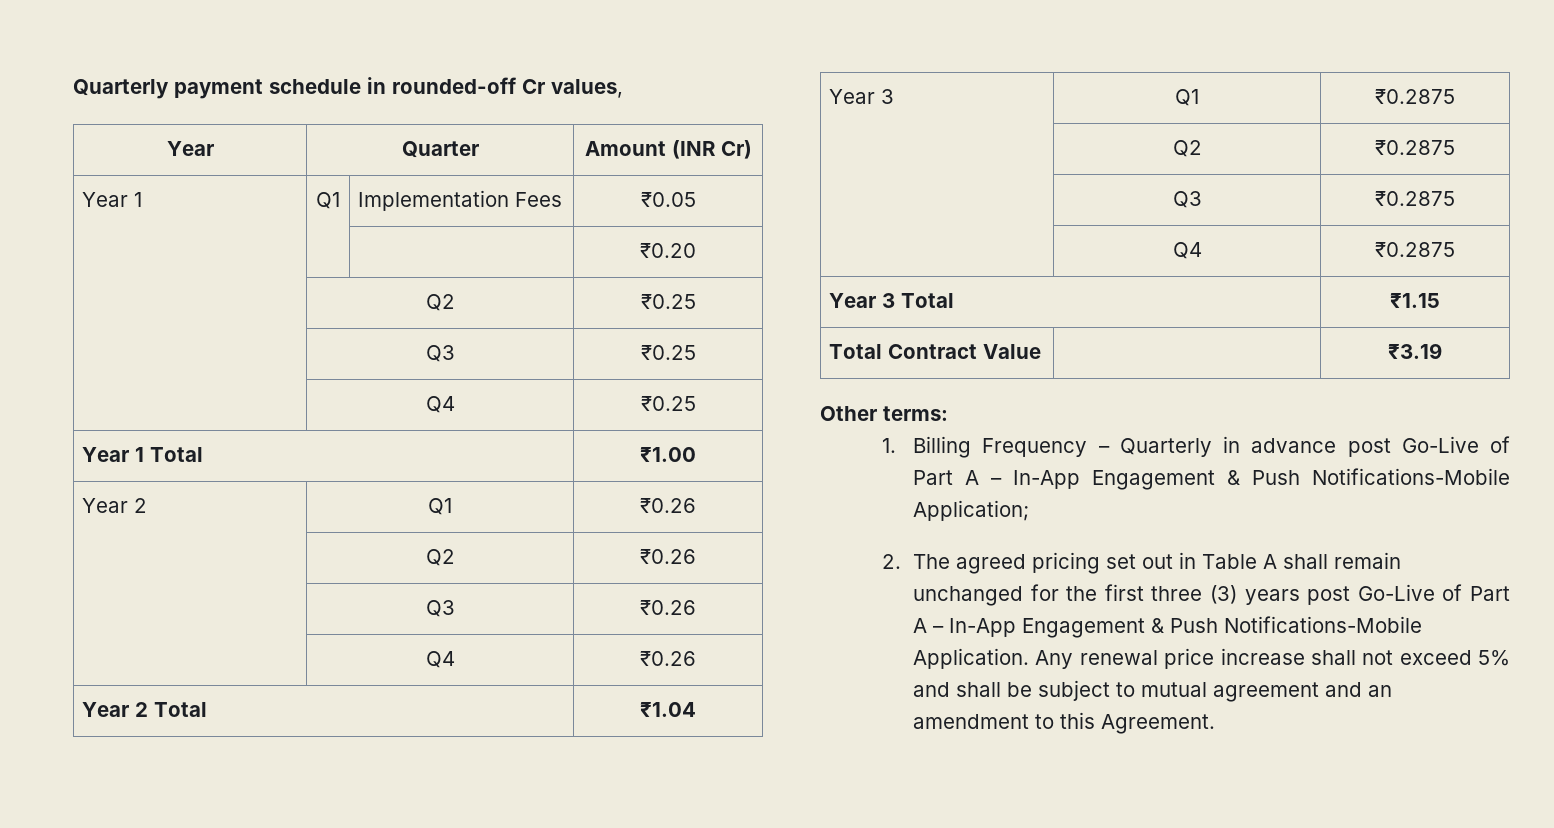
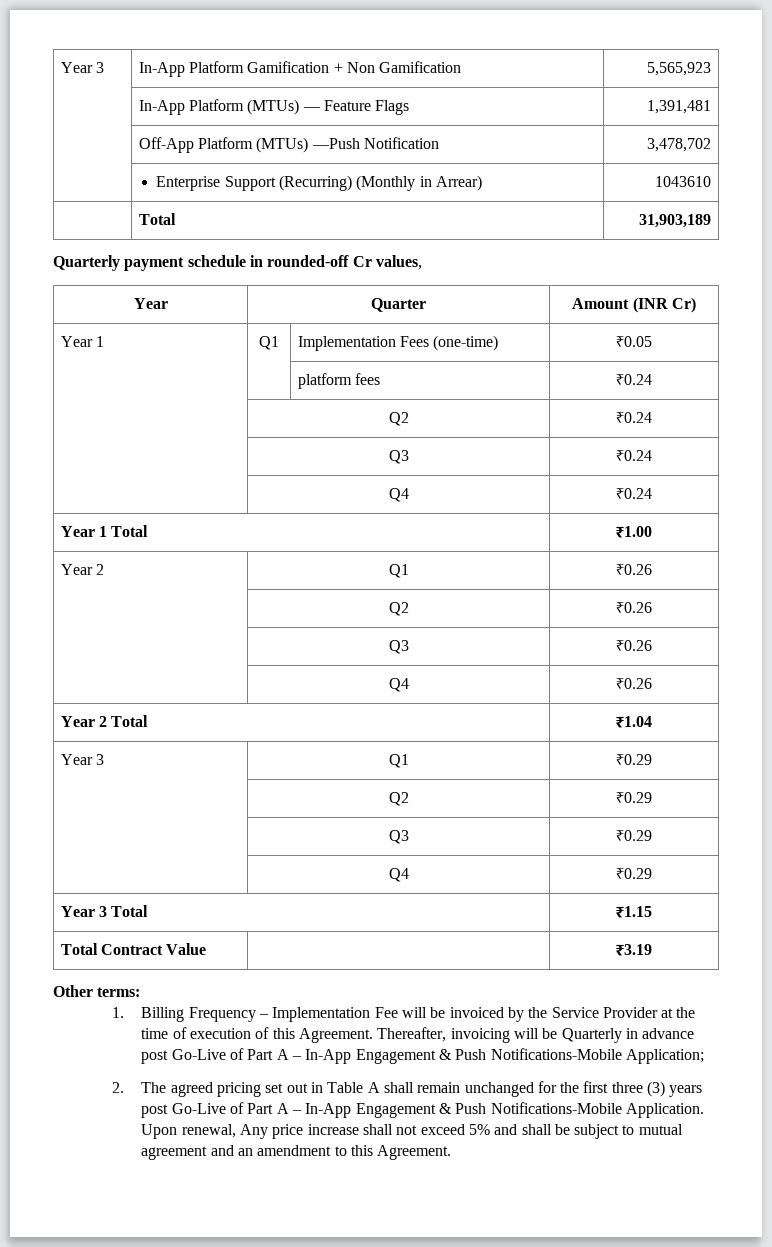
+ Year 3 | In-App Platform Gamification + Non Gamification | 5,565,923
+ | In-App Platform (MTUs) — Feature Flags | 1,391,481
+ | Off-App Platform (MTUs) —Push Notification | 3,478,702
+ | Enterprise Support (Recurring) (Monthly in Arrear) | 1043610
+ | Total | 31,903,189
- Year 1 | Q1 | Implementation Fees | ₹0.05
+ Year 1 | Q1 | Implementation Fees (one-time) | ₹0.05
- | | | ₹0.20
- | Q2 | ₹0.25
- | Q3 | ₹0.25
- | Q4 | ₹0.25
+ | | platform fees | ₹0.24
+ | Q2 | ₹0.24
+ | Q3 | ₹0.24
+ | Q4 | ₹0.24
- Year 3 | Q1 | ₹0.2875
- | Q2 | ₹0.2875
- | Q3 | ₹0.2875
- | Q4 | ₹0.2875
+ Year 3 | Q1 | ₹0.29
+ | Q2 | ₹0.29
+ | Q3 | ₹0.29
+ | Q4 | ₹0.29
- 1. Billing Frequency – Quarterly in advance post Go-Live of Part A – In-App Engagement & Push Notifications-Mobile Application;
+ 1. Billing Frequency – Implementation Fee will be invoiced by the Service Provider at the time of execution of this Agreement. Thereafter, invoicing will be Quarterly in advance post Go-Live of Part A – In-App Engagement & Push Notifications-Mobile Application;
- Any renewal price increase shall not exceed 5% and shall be subject to mutual agreement and an amendment to this Agreement.
+ Upon renewal, Any price increase shall not exceed 5% and shall be subject to mutual agreement and an amendment to this Agreement.

